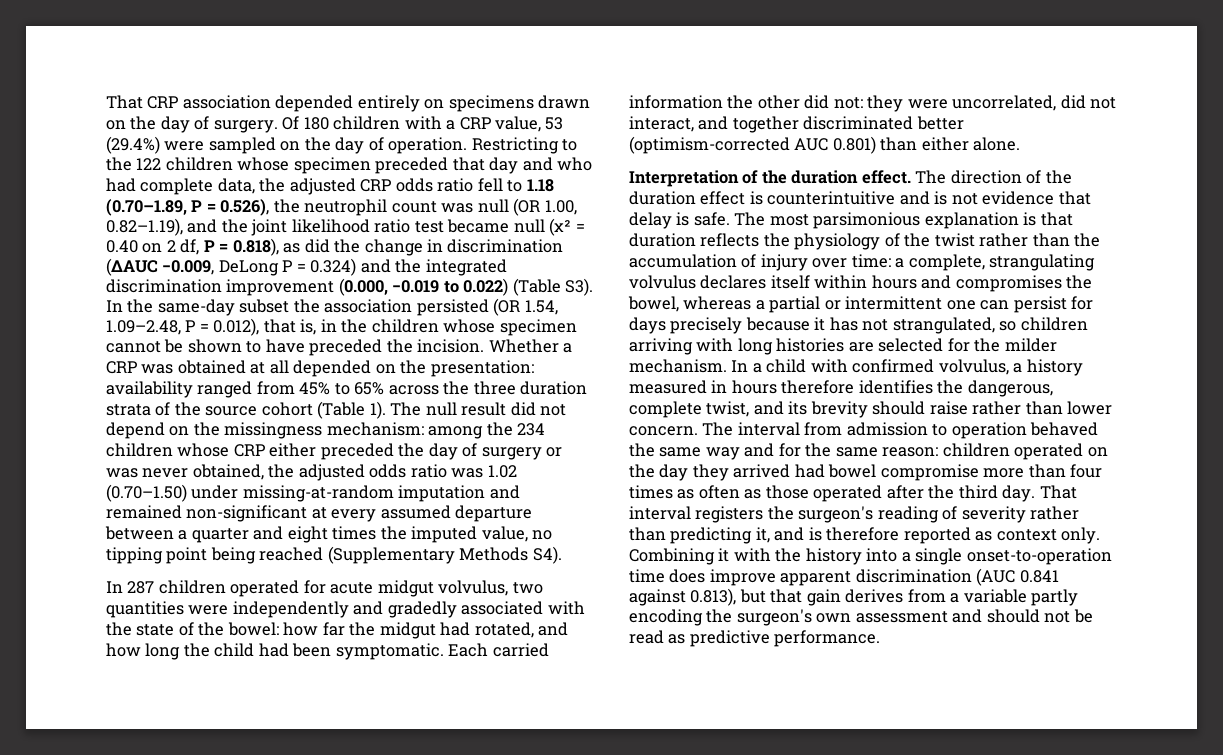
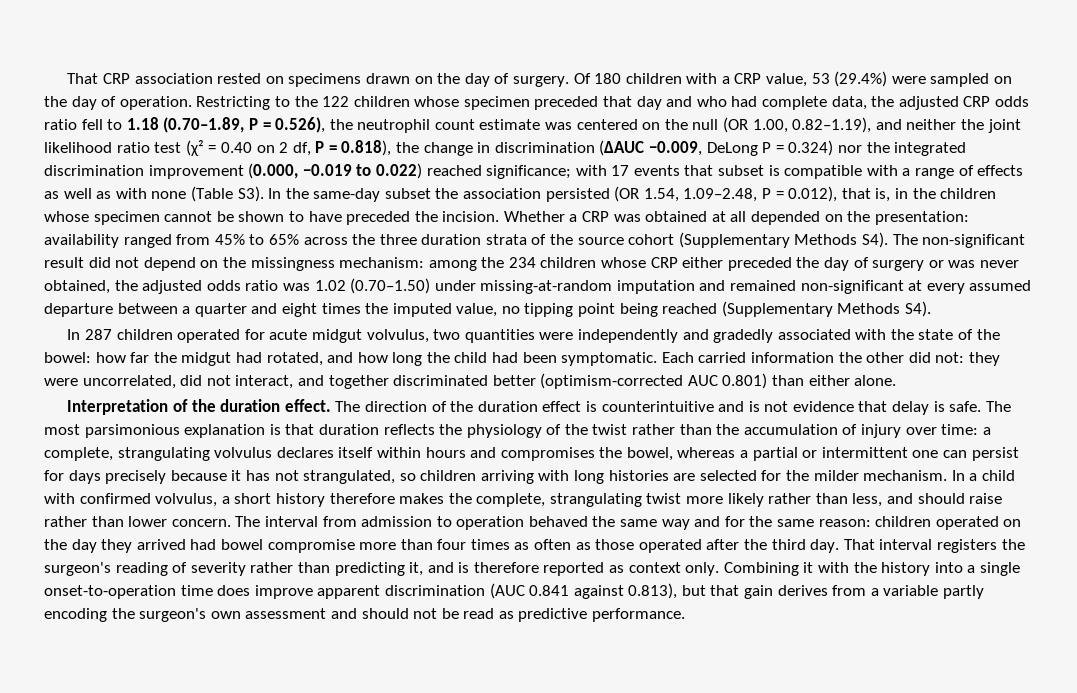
- That CRP association depended entirely on specimens drawn on the day of surgery.
+ That CRP association rested on specimens drawn on the day of surgery.
- Restricting to the 122 children whose specimen preceded that day and who had complete data, the adjusted CRP odds ratio fell to 1.18 (0.70–1.89, P = 0.526), the neutrophil count was null (OR 1.00, 0.82–1.19), and the joint likelihood ratio test became null (χ² = 0.40 on 2 df, P = 0.818), as did the change in discrimination (ΔAUC −0.009, DeLong P = 0.324) and the integrated discrimination improvement (0.000, −0.019 to 0.022) (Table S3). In the same-day subset the association persisted (OR 1.54, 1.09–2.48, P = 0.012), that is, in the children whose specimen cannot be shown to have preceded the incision.
+ Restricting to the 122 children whose specimen preceded that day and who had complete data, the adjusted CRP odds ratio fell to 1.18 (0.70–1.89, P = 0.526), the neutrophil count estimate was centered on the null (OR 1.00, 0.82–1.19), and neither the joint likelihood ratio test (χ² = 0.40 on 2 df, P = 0.818), the change in discrimination (ΔAUC −0.009, DeLong P = 0.324) nor the integrated discrimination improvement (0.000, −0.019 to 0.022) reached significance; with 17 events that subset is compatible with a range of effects as well as with none (Table S3). In the same-day subset the association persisted (OR 1.54, 1.09–2.48, P = 0.012), that is, in the children whose specimen cannot be shown to have preceded the incision.
- availability ranged from 45% to 65% across the three duration strata of the source cohort (Table 1). The null result did not depend on the missingness mechanism:
+ availability ranged from 45% to 65% across the three duration strata of the source cohort (Supplementary Methods S4). The non-significant result did not depend on the missingness mechanism:
- In a child with confirmed volvulus, a history measured in hours therefore identifies the dangerous, complete twist, and its brevity should raise rather than lower concern.
+ In a child with confirmed volvulus, a short history therefore makes the complete, strangulating twist more likely rather than less, and should raise rather than lower concern.

